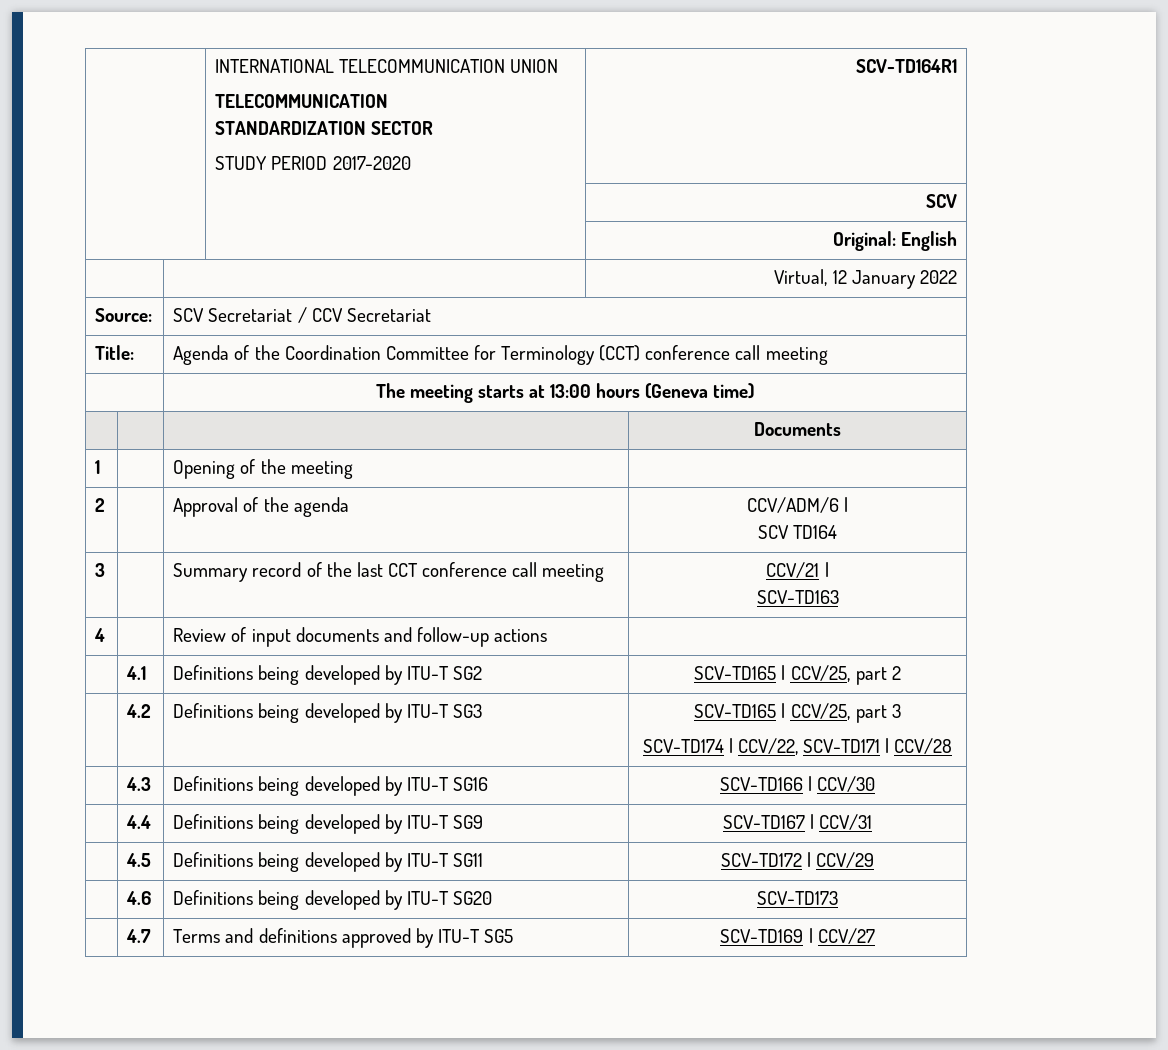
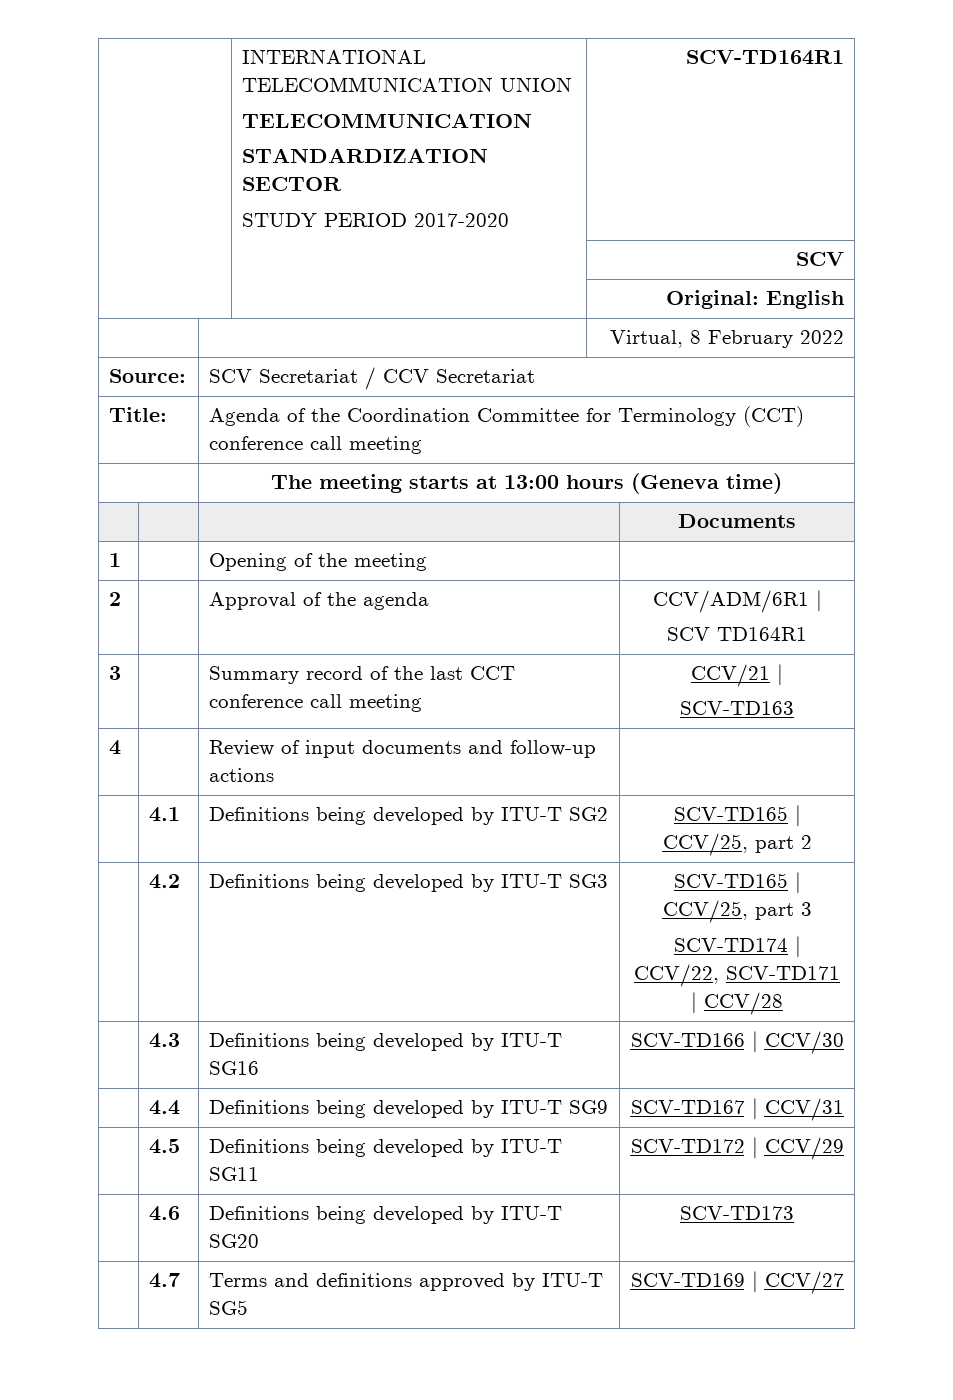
- | | Virtual, 12 January 2022
+ | | Virtual, 8 February 2022
- 2 | | Approval of the agenda | CCV/ADM/6 |
- SCV TD164
+ 2 | | Approval of the agenda | CCV/ADM/6R1 |
+ SCV TD164R1

